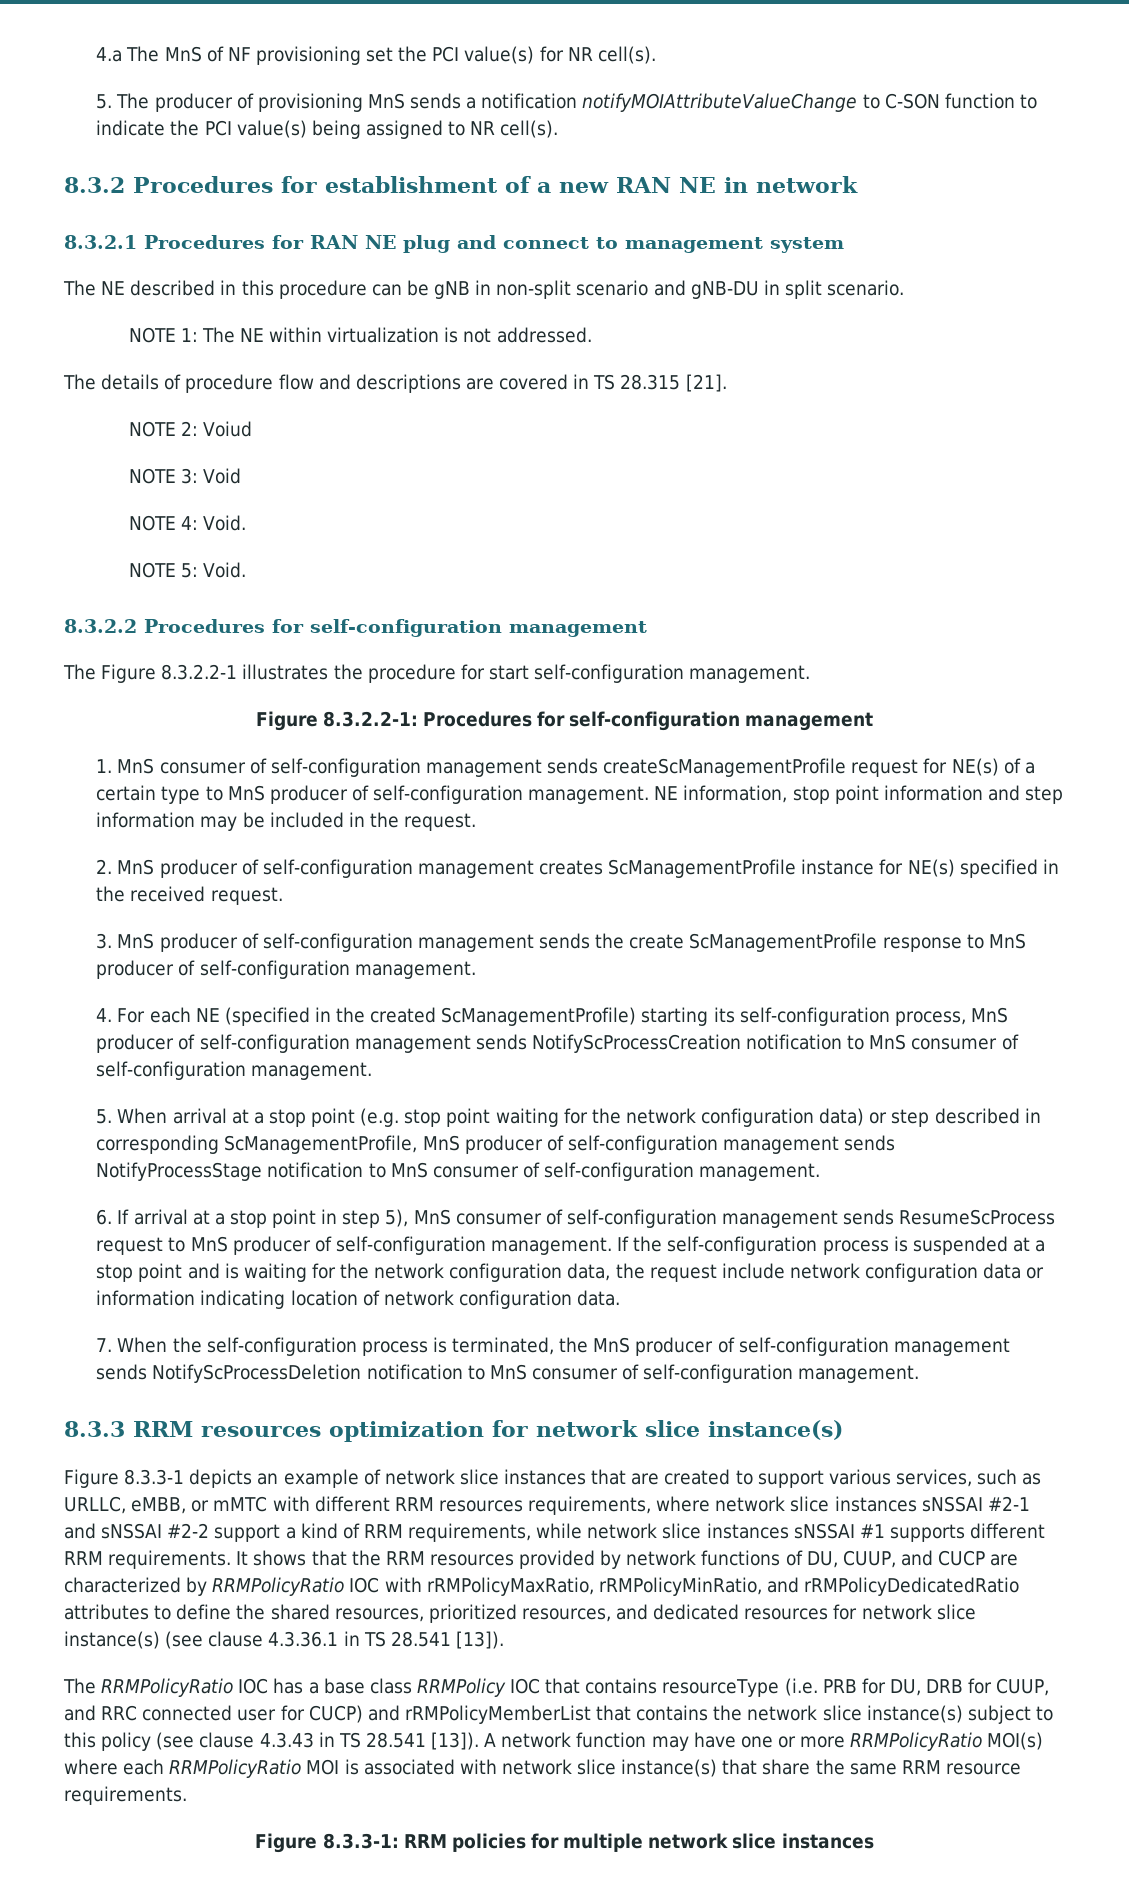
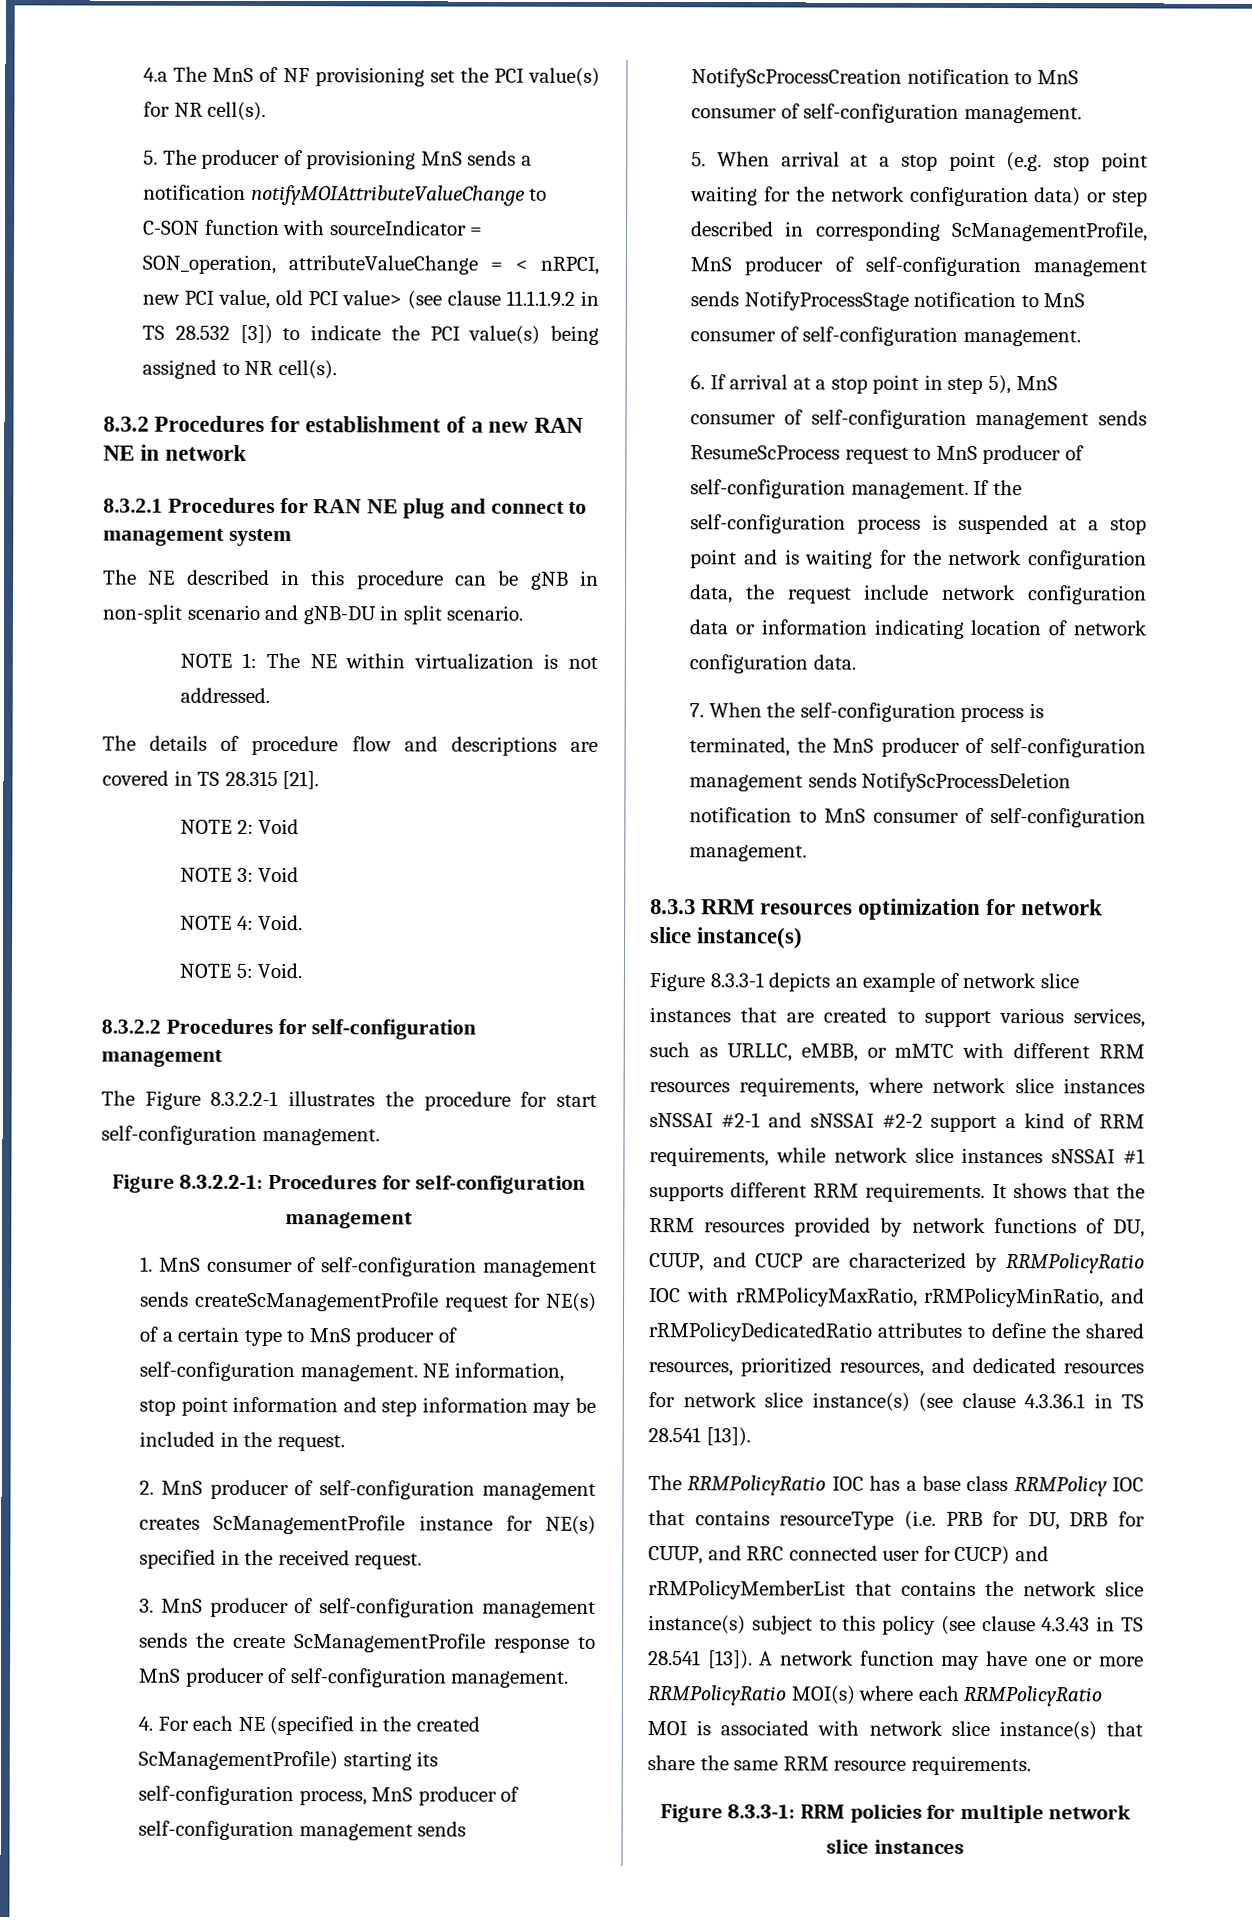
- 5. The producer of provisioning MnS sends a notification notifyMOIAttributeValueChange to C-SON function to indicate the PCI value(s) being assigned to NR cell(s).
+ 5. The producer of provisioning MnS sends a notification notifyMOIAttributeValueChange to C-SON function with sourceIndicator = SON_operation, attributeValueChange = < nRPCI, new PCI value, old PCI value> (see clause 11.1.1.9.2 in TS 28.532 [3]) to indicate the PCI value(s) being assigned to NR cell(s).
- NOTE 2: Voiud
+ NOTE 2: Void

